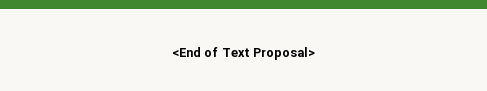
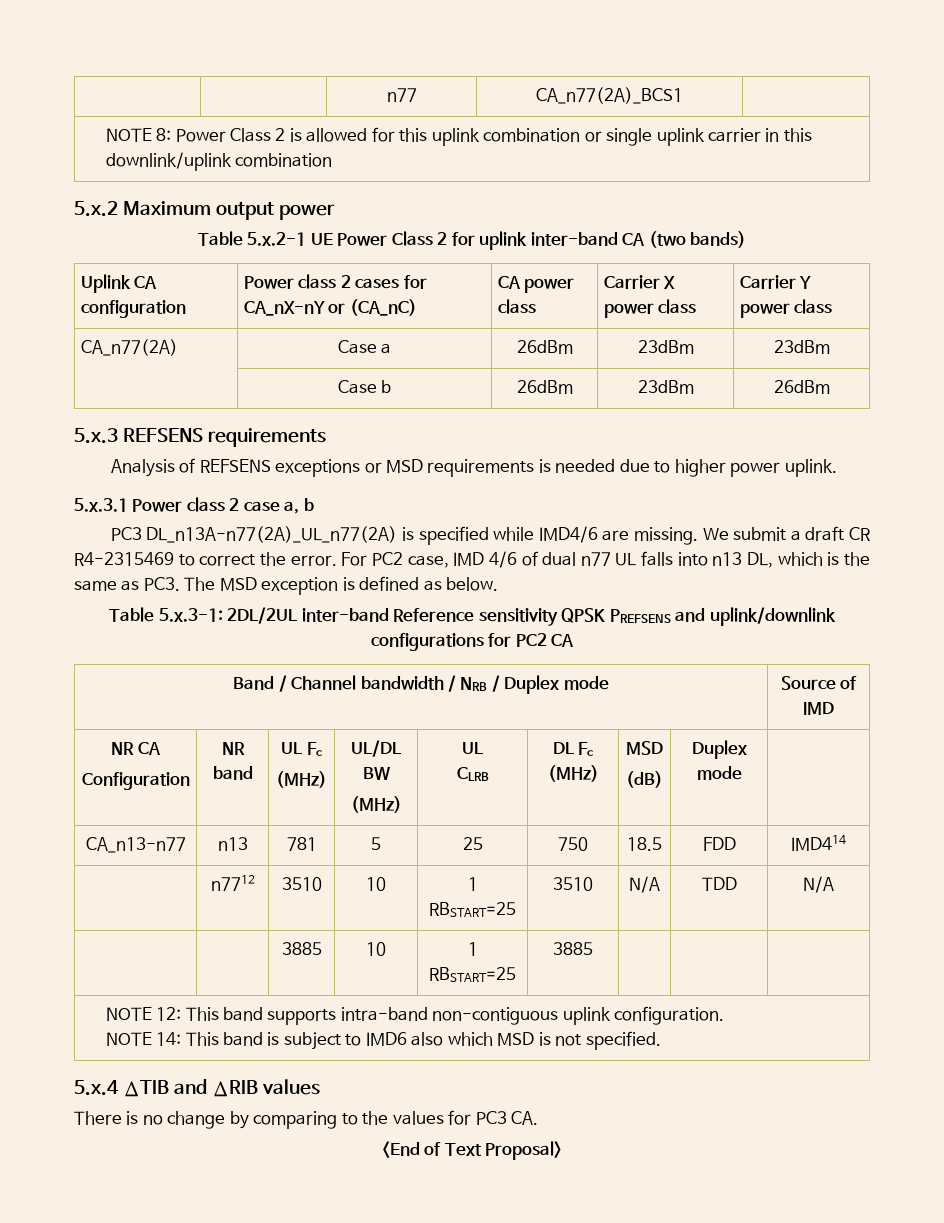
+ | | n77 | CA_n77(2A)_BCS1 |
+ NOTE 8: Power Class 2 is allowed for this uplink combination or single uplink carrier in this downlink/uplink combination
+ 5.x.2 Maximum output power
+ Table 5.x.2-1 UE Power Class 2 for uplink inter-band CA (two bands)
+ Uplink CA configuration | Power class 2 cases for CA_nX-nY or (CA_nC) | CA power class | Carrier X power class | Carrier Y power class
+ CA_n77(2A) | Case a | 26dBm | 23dBm | 23dBm
+ | Case b | 26dBm | 23dBm | 26dBm
+ 5.x.3 REFSENS requirements
+ Analysis of REFSENS exceptions or MSD requirements is needed due to higher power uplink.
+ 5.x.3.1 Power class 2 case a, b
+ PC3 DL_n13A-n77(2A)_UL_n77(2A) is specified while IMD4/6 are missing. We submit a draft CR R4-2315469 to correct the error. For PC2 case, IMD 4/6 of dual n77 UL falls into n13 DL, which is the same as PC3. The MSD exception is defined as below.
+ Table 5.x.3-1: 2DL/2UL inter-band Reference sensitivity QPSK PREFSENS and uplink/downlink configurations for PC2 CA
+ Band / Channel bandwidth / NRB / Duplex mode | Source of IMD
+ NR CA
+ Configuration | NR band | UL Fc
+ (MHz) | UL/DL BW
+ (MHz) | UL
+ CLRB | DL Fc (MHz) | MSD
+ (dB) | Duplex mode |
+ CA_n13-n77 | n13 | 781 | 5 | 25 | 750 | 18.5 | FDD | IMD414
+ | n7712 | 3510 | 10 | 1 RBSTART=25 | 3510 | N/A | TDD | N/A
+ | | 3885 | 10 | 1 RBSTART=25 | 3885 | | |
+ NOTE 12: This band supports intra-band non-contiguous uplink configuration.
+ NOTE 14: This band is subject to IMD6 also which MSD is not specified.
+ 5.x.4 ∆TIB and ∆RIB values
+ There is no change by comparing to the values for PC3 CA.

